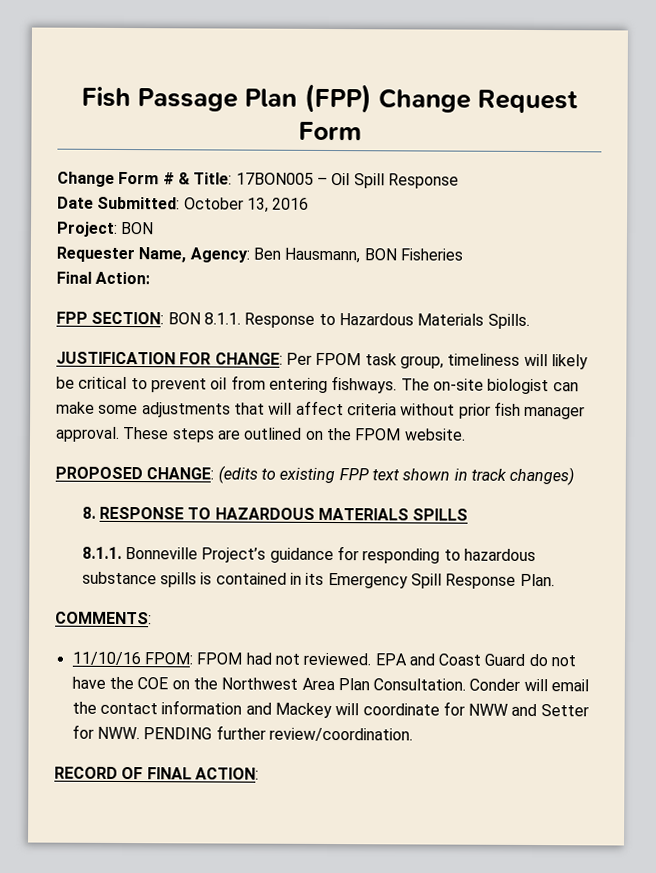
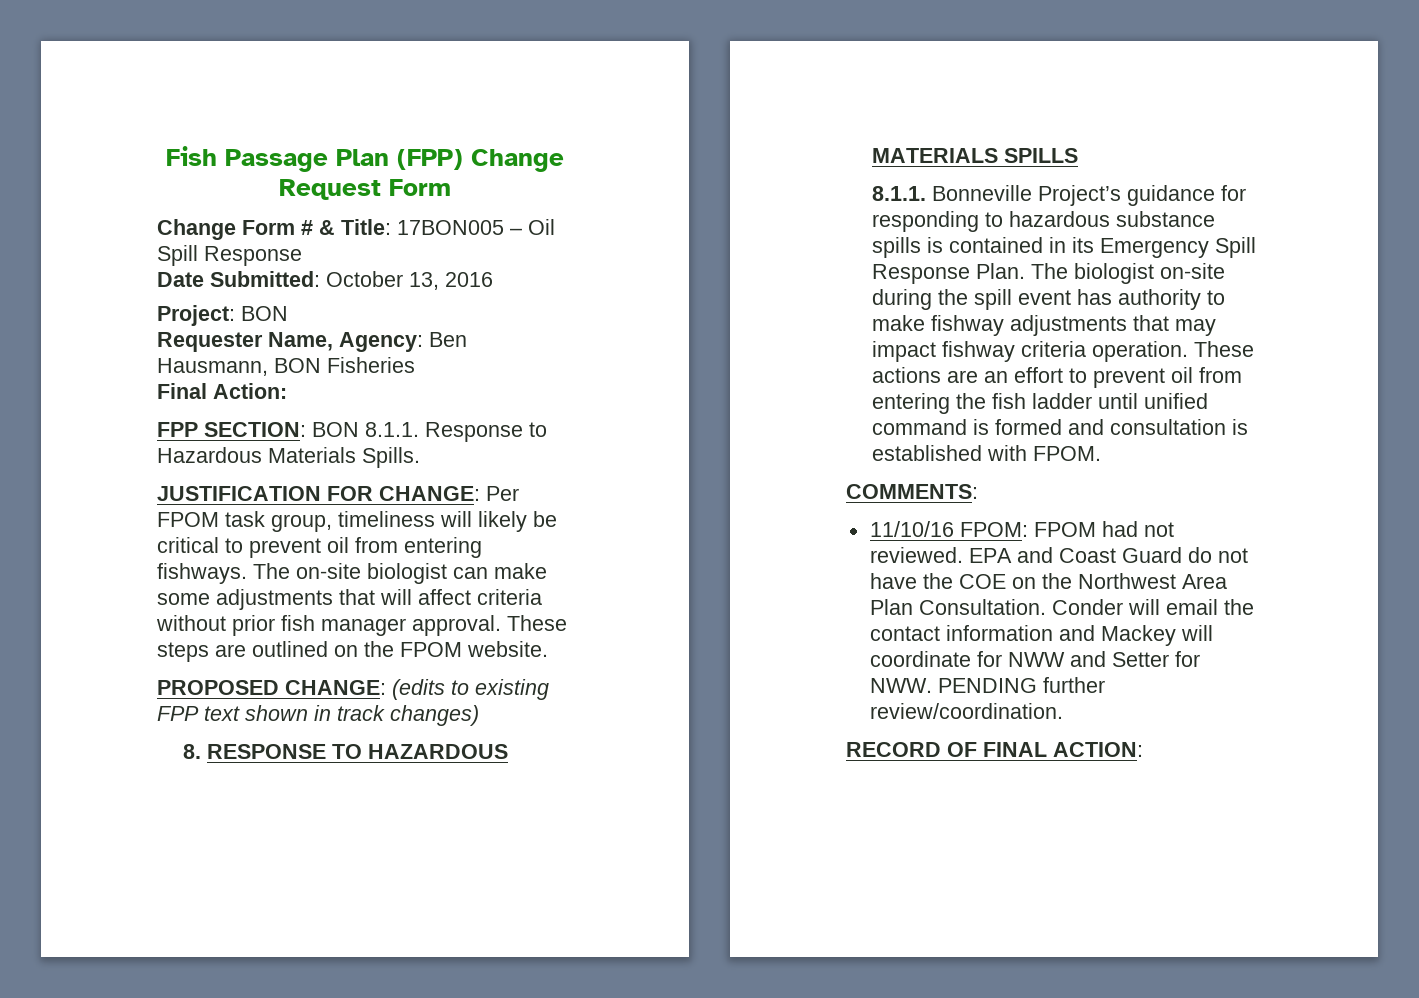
+ The biologist on-site during the spill event has authority to make fishway adjustments that may impact fishway criteria operation. These actions are an effort to prevent oil from entering the fish ladder until unified command is formed and consultation is established with FPOM.

